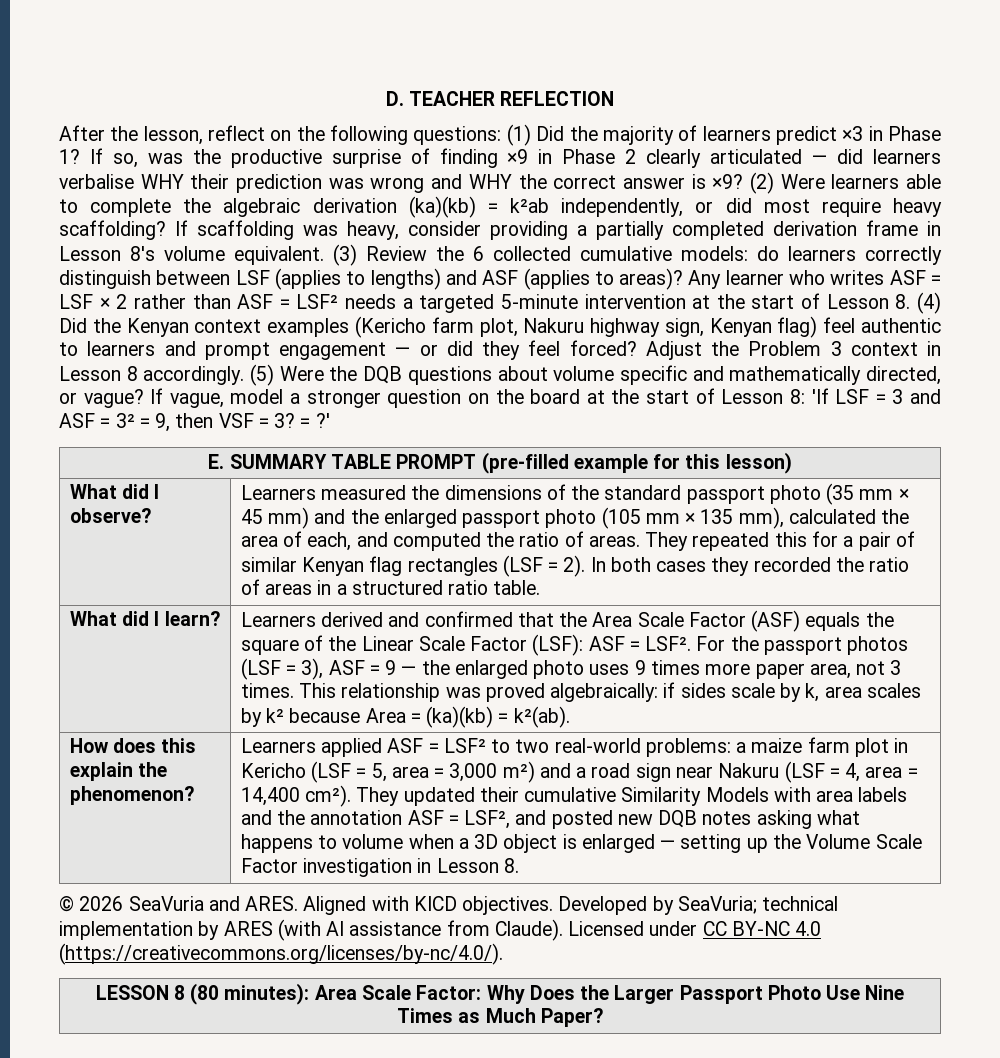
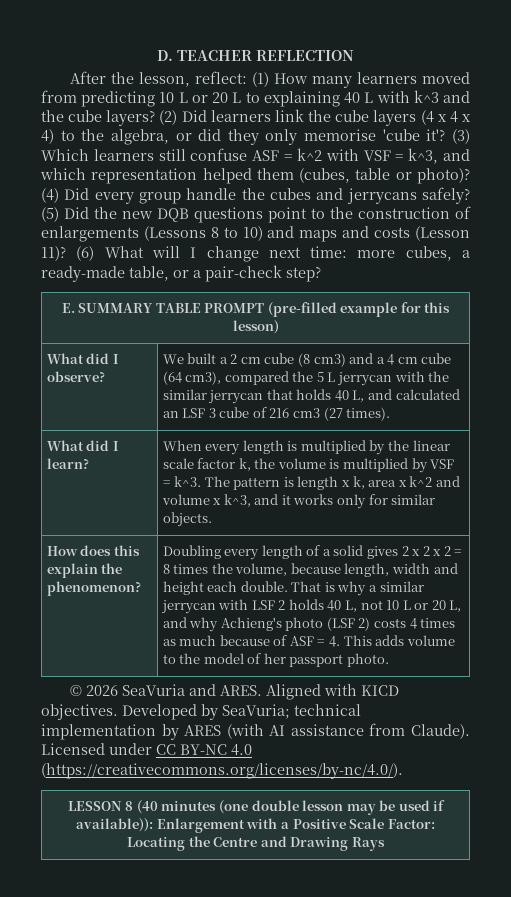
- After the lesson, reflect on the following questions: (1) Did the majority of learners predict ×3 in Phase 1? If so, was the productive surprise of finding ×9 in Phase 2 clearly articulated — did learners verbalise WHY their prediction was wrong and WHY the correct answer is ×9? (2) Were learners able to complete the algebraic derivation (ka)(kb) = k²ab independently, or did most require heavy scaffolding? If scaffolding was heavy, consider providing a partially completed derivation frame in Lesson 8's volume equivalent. (3) Review the 6 collected cumulative models: do learners correctly distinguish between LSF (applies to lengths) and ASF (applies to areas)? Any learner who writes ASF = LSF × 2 rather than ASF = LSF² needs a targeted 5-minute intervention at the start of Lesson 8. (4) Did the Kenyan context examples (Kericho farm plot, Nakuru highway sign, Kenyan flag) feel authentic to learners and prompt engagement — or did they feel forced? Adjust the Problem 3 context in Lesson 8 accordingly. (5) Were the DQB questions about volume specific and mathematically directed, or vague? If vague, model a stronger question on the board at the start of Lesson 8: 'If LSF = 3 and ASF = 3² = 9, then VSF = 3? = ?'
+ After the lesson, reflect: (1) How many learners moved from predicting 10 L or 20 L to explaining 40 L with k^3 and the cube layers? (2) Did learners link the cube layers (4 x 4 x 4) to the algebra, or did they only memorise 'cube it'? (3) Which learners still confuse ASF = k^2 with VSF = k^3, and which representation helped them (cubes, table or photo)? (4) Did every group handle the cubes and jerrycans safely? (5) Did the new DQB questions point to the construction of enlargements (Lessons 8 to 10) and maps and costs (Lesson 11)? (6) What will I change next time: more cubes, a ready-made table, or a pair-check step?
- Learners measured the dimensions of the standard passport photo (35 mm × 45 mm) and the enlarged passport photo (105 mm × 135 mm), calculated the area of each, and computed the ratio of areas. They repeated this for a pair of similar Kenyan flag rectangles (LSF = 2). In both cases they recorded the ratio of areas in a structured ratio table.
- What did I learn? | Learners derived and confirmed that the Area Scale Factor (ASF) equals the square of the Linear Scale Factor (LSF): ASF = LSF². For the passport photos (LSF = 3), ASF = 9 — the enlarged photo uses 9 times more paper area, not 3 times. This relationship was proved algebraically: if sides scale by k, area scales by k² because Area = (ka)(kb) = k²(ab).
+ We built a 2 cm cube (8 cm3) and a 4 cm cube (64 cm3), compared the 5 L jerrycan with the similar jerrycan that holds 40 L, and calculated an LSF 3 cube of 216 cm3 (27 times).
+ What did I learn? | When every length is multiplied by the linear scale factor k, the volume is multiplied by VSF = k^3. The pattern is length x k, area x k^2 and volume x k^3, and it works only for similar objects.
- Learners applied ASF = LSF² to two real-world problems: a maize farm plot in Kericho (LSF = 5, area = 3,000 m²) and a road sign near Nakuru (LSF = 4, area = 14,400 cm²). They updated their cumulative Similarity Models with area labels and the annotation ASF = LSF², and posted new DQB notes asking what happens to volume when a 3D object is enlarged — setting up the Volume Scale Factor investigation in Lesson 8.
+ Doubling every length of a solid gives 2 x 2 x 2 = 8 times the volume, because length, width and height each double. That is why a similar jerrycan with LSF 2 holds 40 L, not 10 L or 20 L, and why Achieng's photo (LSF 2) costs 4 times as much because of ASF = 4. This adds volume to the model of her passport photo.
- LESSON 8 (80 minutes): Area Scale Factor: Why Does the Larger Passport Photo Use Nine Times as Much Paper?
+ LESSON 8 (40 minutes (one double lesson may be used if available)): Enlargement with a Positive Scale Factor: Locating the Centre and Drawing Rays

